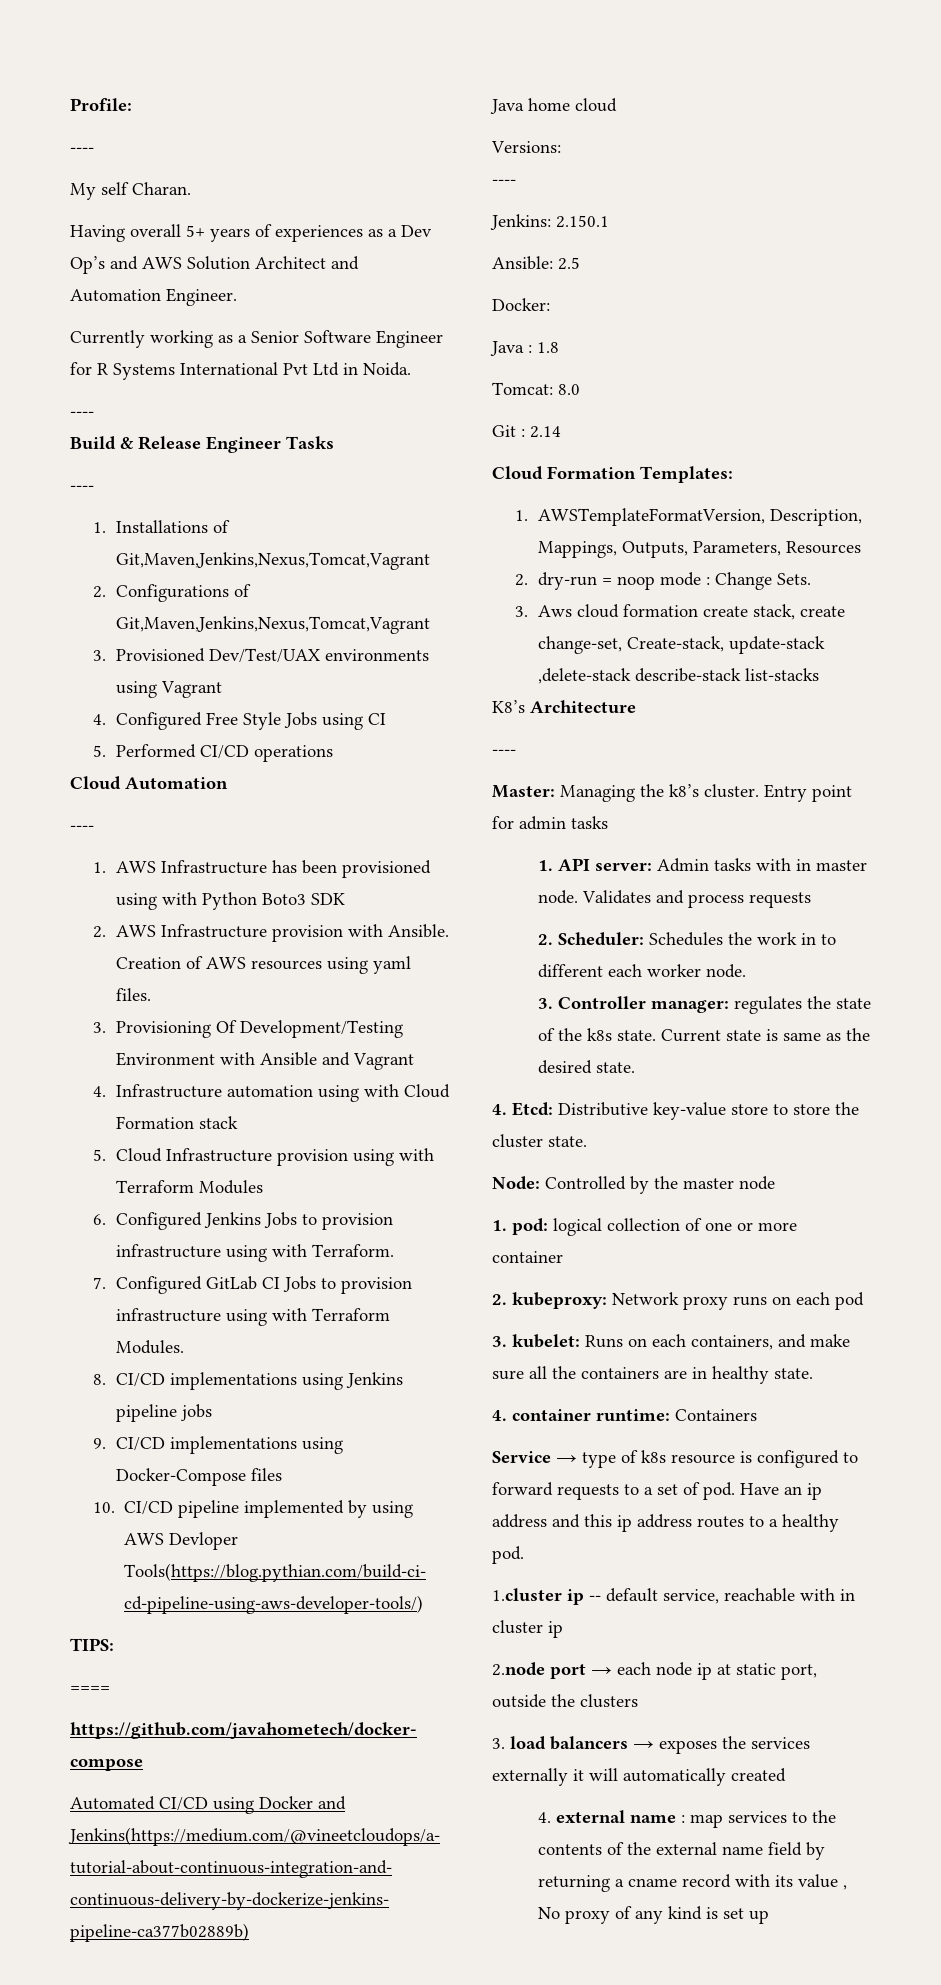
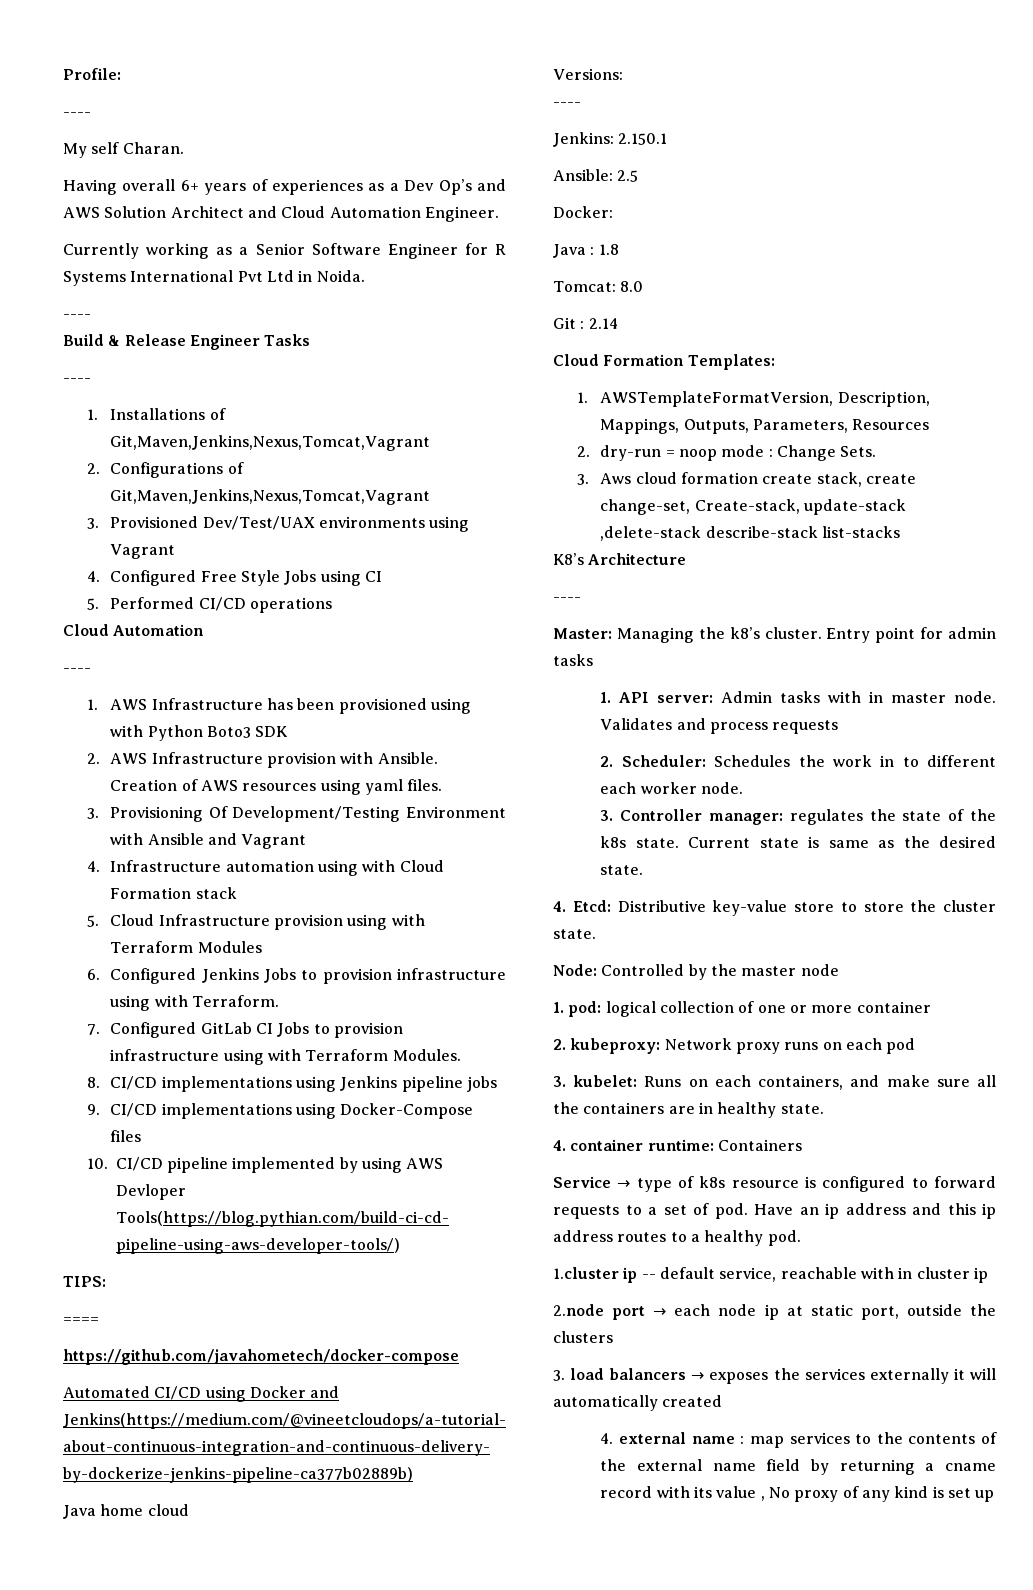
- Having overall 5+ years of experiences as a Dev Op’s and AWS Solution Architect and Automation Engineer.
+ Having overall 6+ years of experiences as a Dev Op’s and AWS Solution Architect and Cloud Automation Engineer.

